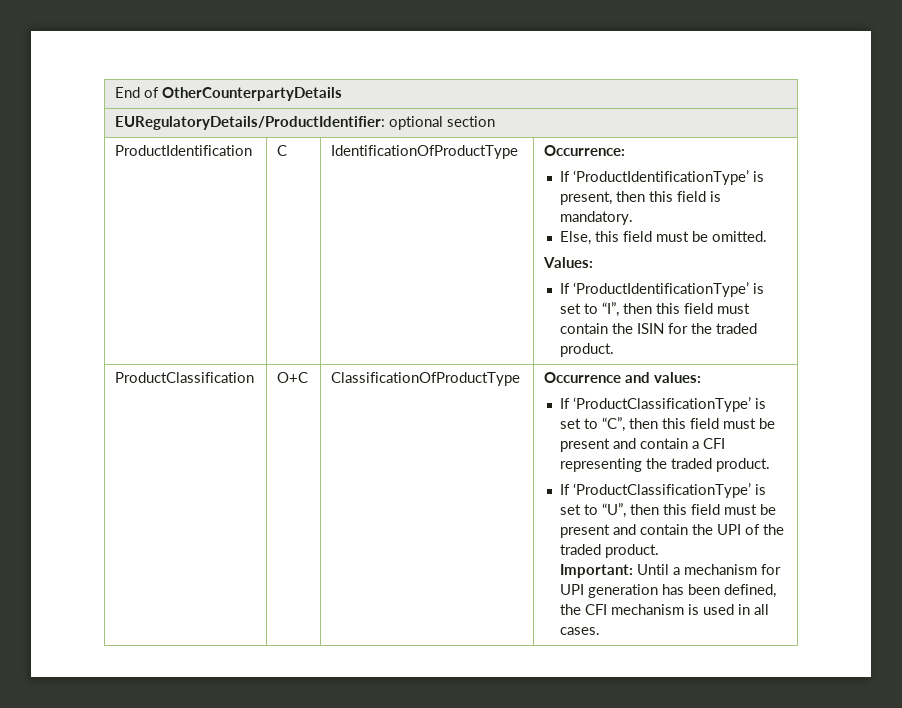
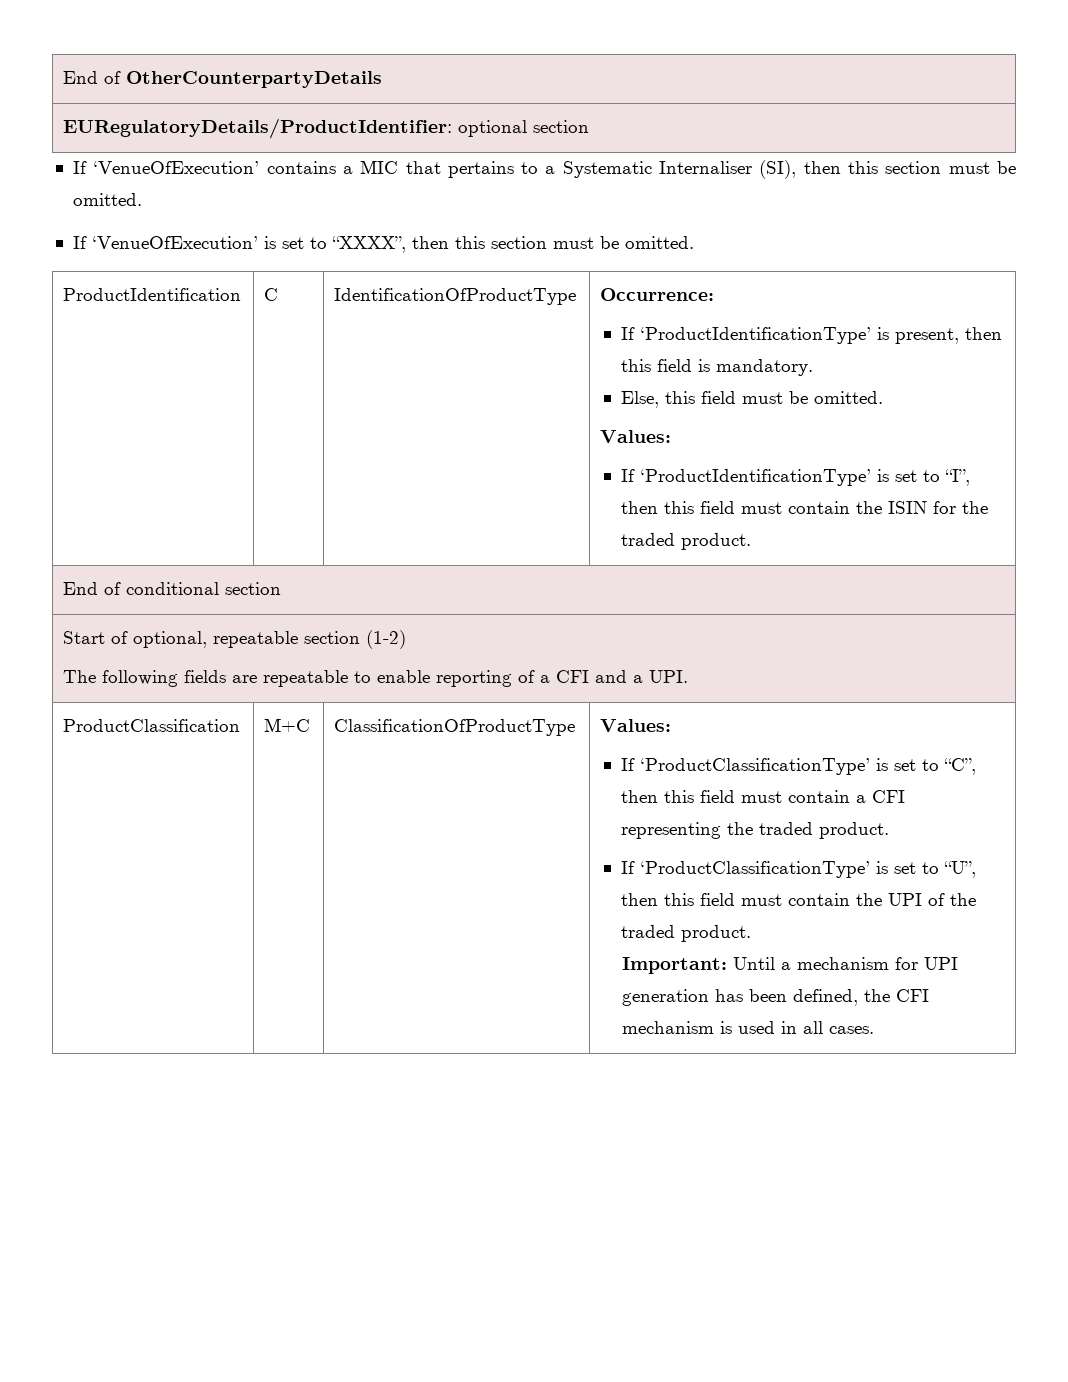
+ If ‘VenueOfExecution’ contains a MIC that pertains to a Systematic Internaliser (SI), then this section must be omitted.
+ If ‘VenueOfExecution’ is set to “XXXX”, then this section must be omitted.
+ End of conditional section
+ Start of optional, repeatable section (1-2)
+ The following fields are repeatable to enable reporting of a CFI and a UPI.
- O+C
+ M+C
- ClassificationOfProductType | Occurrence and values:
+ ClassificationOfProductType | Values:
- If ‘ProductClassificationType’ is set to “C”, then this field must be present and contain a CFI representing the traded product.
+ If ‘ProductClassificationType’ is set to “C”, then this field must contain a CFI representing the traded product.
- If ‘ProductClassificationType’ is set to “U”, then this field must be present and contain the UPI of the traded product.
+ If ‘ProductClassificationType’ is set to “U”, then this field must contain the UPI of the traded product.

